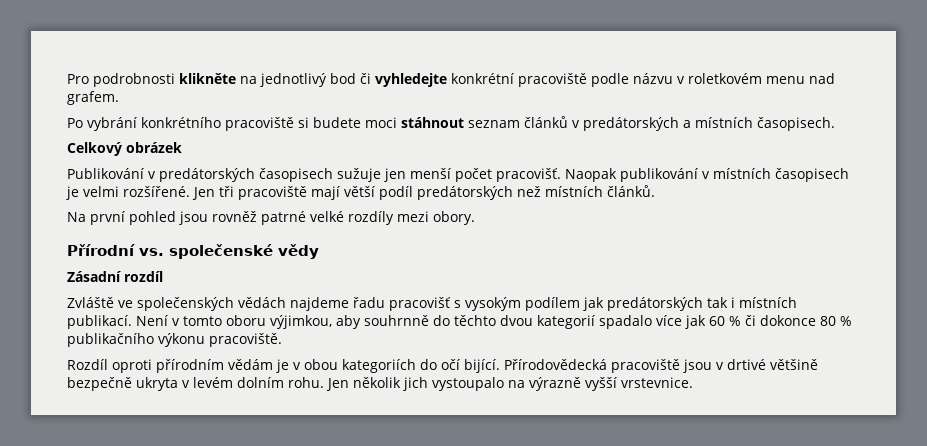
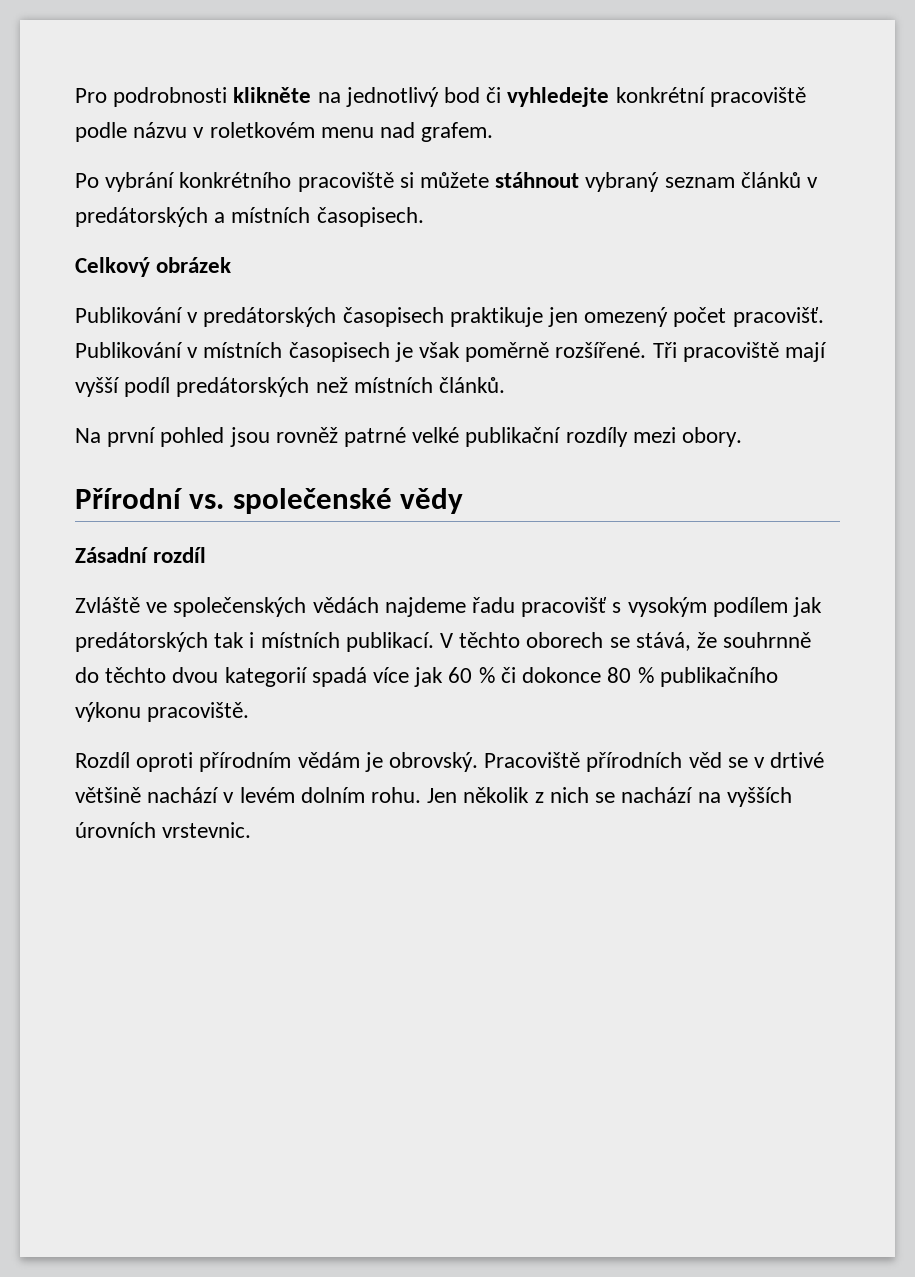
- Po vybrání konkrétního pracoviště si budete moci stáhnout seznam článků v predátorských a místních časopisech.
+ Po vybrání konkrétního pracoviště si můžete stáhnout vybraný seznam článků v predátorských a místních časopisech.
- Publikování v predátorských časopisech sužuje jen menší počet pracovišť. Naopak publikování v místních časopisech je velmi rozšířené. Jen tři pracoviště mají větší podíl predátorských než místních článků.
+ Publikování v predátorských časopisech praktikuje jen omezený počet pracovišť. Publikování v místních časopisech je však poměrně rozšířené. Tři pracoviště mají vyšší podíl predátorských než místních článků.
- Na první pohled jsou rovněž patrné velké rozdíly mezi obory.
+ Na první pohled jsou rovněž patrné velké publikační rozdíly mezi obory.
- Není v tomto oboru výjimkou, aby souhrnně do těchto dvou kategorií spadalo více jak 60 % či dokonce 80 % publikačního výkonu pracoviště.
+ V těchto oborech se stává, že souhrnně do těchto dvou kategorií spadá více jak 60 % či dokonce 80 % publikačního výkonu pracoviště.
- Rozdíl oproti přírodním vědám je v obou kategoriích do očí bijící. Přírodovědecká pracoviště jsou v drtivé většině bezpečně ukryta v levém dolním rohu.
+ Rozdíl oproti přírodním vědám je obrovský. Pracoviště přírodních věd se v drtivé většině nachází v levém dolním rohu.
- Jen několik jich vystoupalo na výrazně vyšší vrstevnice.
+ Jen několik z nich se nachází na vyšších úrovních vrstevnic.

